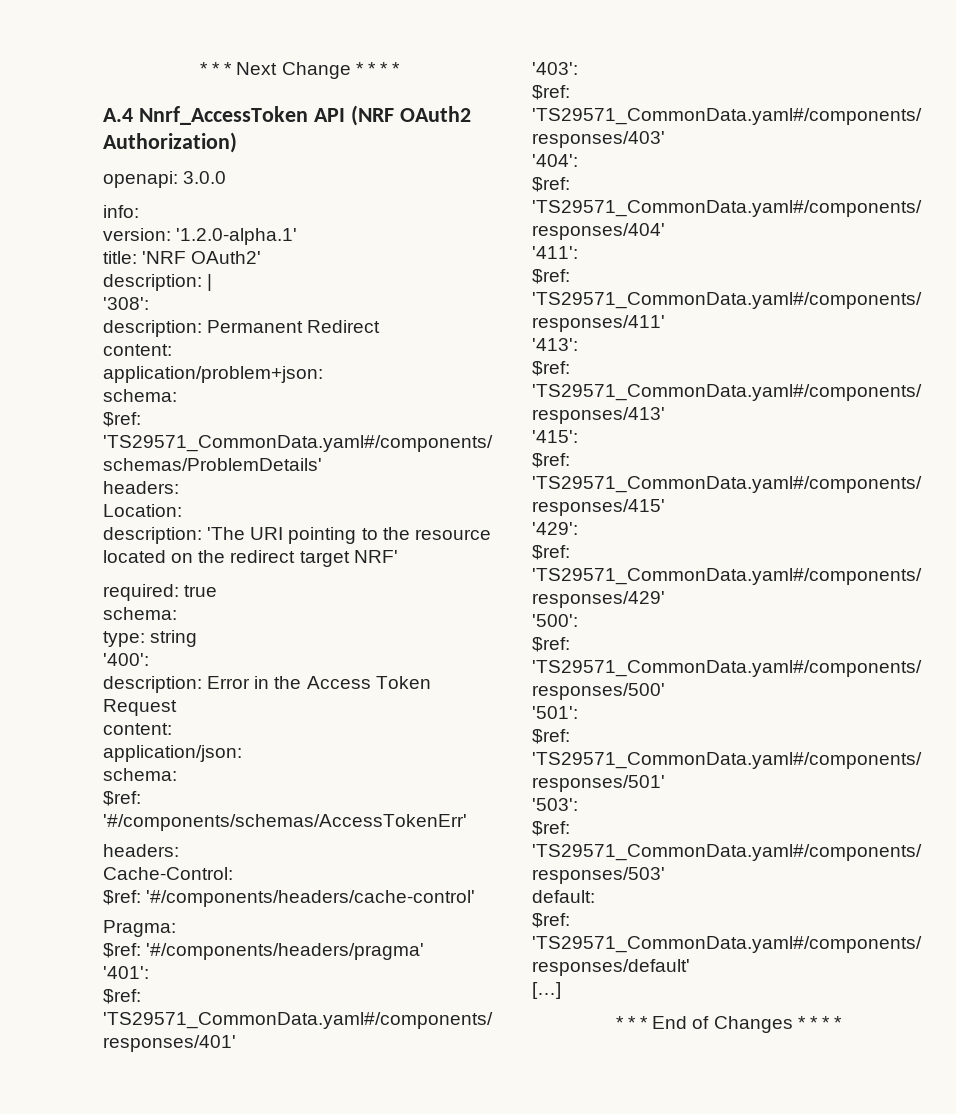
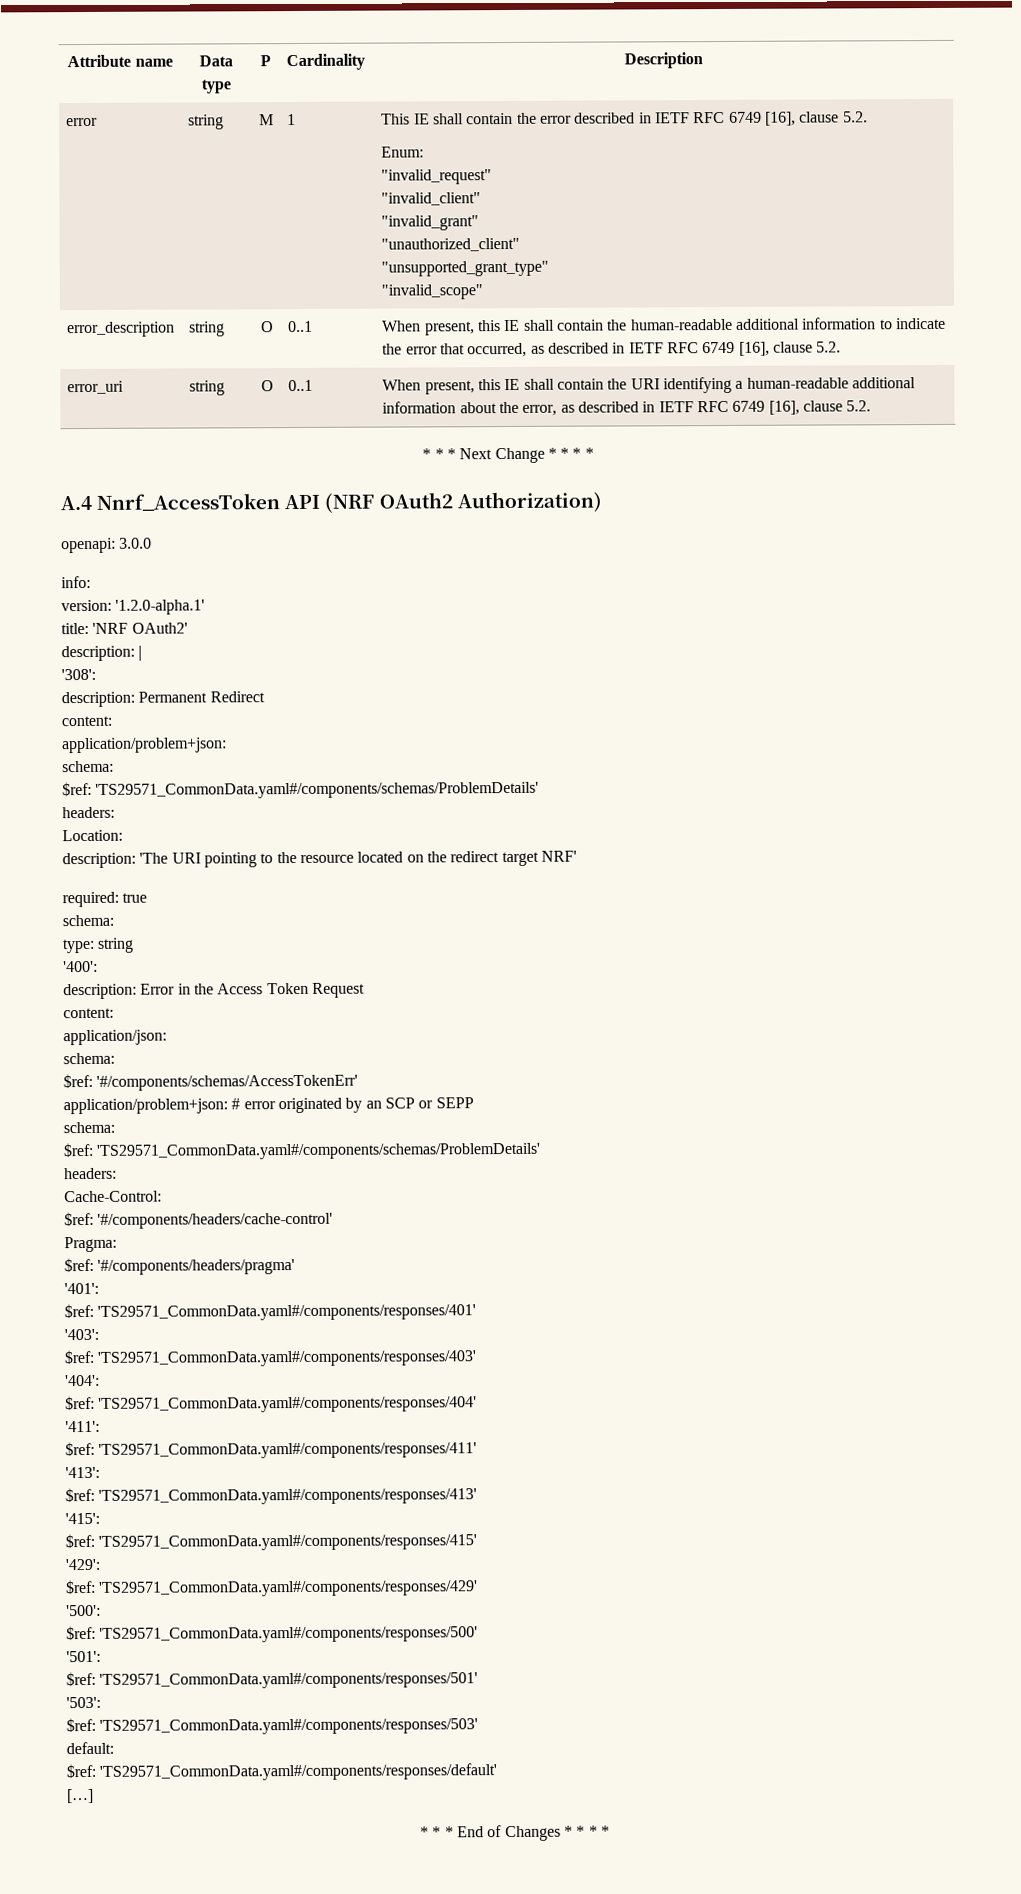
+ Attribute name | Data type | P | Cardinality | Description
+ error | string | M | 1 | This IE shall contain the error described in IETF RFC 6749 [16], clause 5.2.
+ Enum:
+ "invalid_request"
+ "invalid_client"
+ "invalid_grant"
+ "unauthorized_client"
+ "unsupported_grant_type"
+ "invalid_scope"
+ error_description | string | O | 0..1 | When present, this IE shall contain the human-readable additional information to indicate the error that occurred, as described in IETF RFC 6749 [16], clause 5.2.
+ error_uri | string | O | 0..1 | When present, this IE shall contain the URI identifying a human-readable additional information about the error, as described in IETF RFC 6749 [16], clause 5.2.
+ application/problem+json: # error originated by an SCP or SEPP
+ schema:
+ $ref: 'TS29571_CommonData.yaml#/components/schemas/ProblemDetails'

